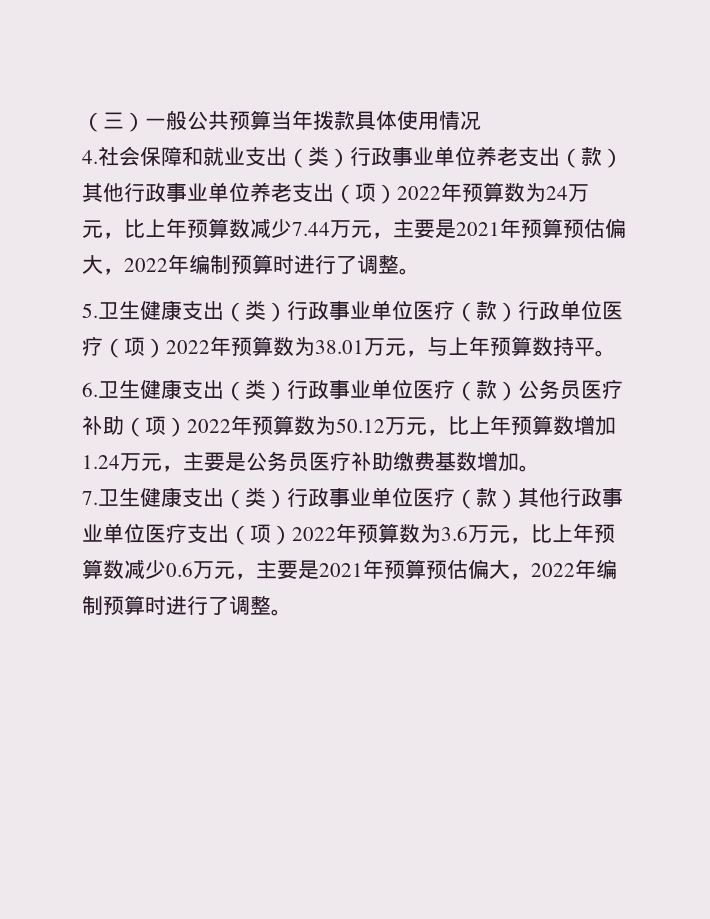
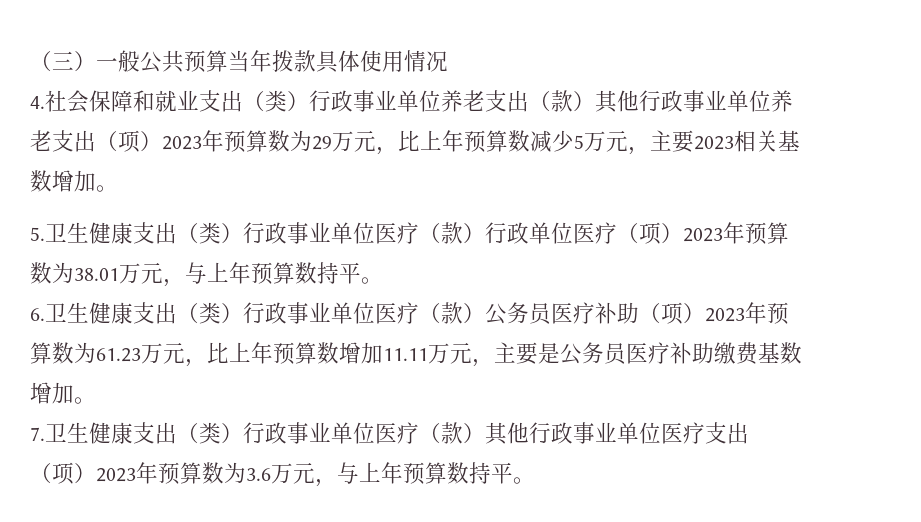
- 4.社会保障和就业支出（类）行政事业单位养老支出（款）其他行政事业单位养老支出（项）2022年预算数为24万元，比上年预算数减少7.44万元，主要是2021年预算预估偏大，2022年编制预算时进行了调整。
+ 4.社会保障和就业支出（类）行政事业单位养老支出（款）其他行政事业单位养老支出（项）2023年预算数为29万元，比上年预算数减少5万元，主要2023相关基数增加。
- 5.卫生健康支出（类）行政事业单位医疗（款）行政单位医疗（项）2022年预算数为38.01万元，与上年预算数持平。
+ 5.卫生健康支出（类）行政事业单位医疗（款）行政单位医疗（项）2023年预算数为38.01万元，与上年预算数持平。
- 6.卫生健康支出（类）行政事业单位医疗（款）公务员医疗补助（项）2022年预算数为50.12万元，比上年预算数增加1.24万元，主要是公务员医疗补助缴费基数增加。
+ 6.卫生健康支出（类）行政事业单位医疗（款）公务员医疗补助（项）2023年预算数为61.23万元，比上年预算数增加11.11万元，主要是公务员医疗补助缴费基数增加。
- 7.卫生健康支出（类）行政事业单位医疗（款）其他行政事业单位医疗支出（项）2022年预算数为3.6万元，比上年预算数减少0.6万元，主要是2021年预算预估偏大，2022年编制预算时进行了调整。
+ 7.卫生健康支出（类）行政事业单位医疗（款）其他行政事业单位医疗支出（项）2023年预算数为3.6万元，与上年预算数持平。

